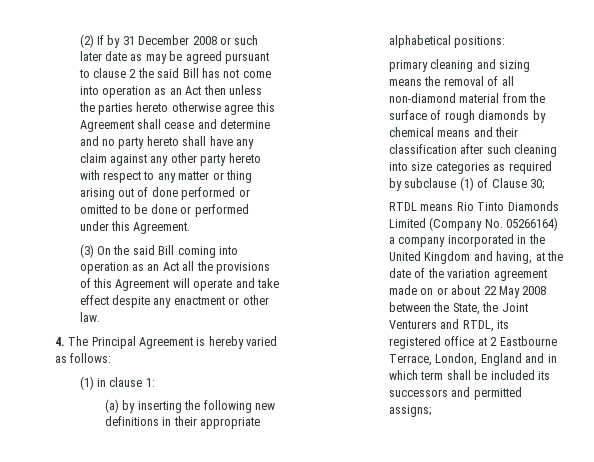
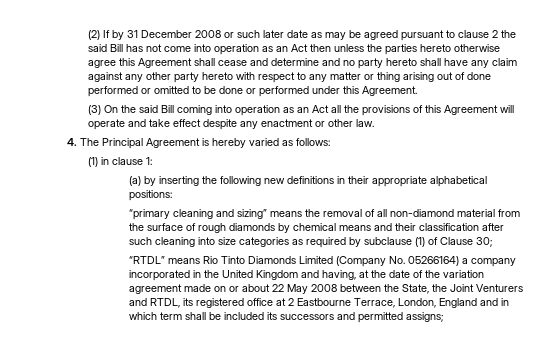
- primary cleaning and sizing means the removal of all non-diamond material from the surface of rough diamonds by chemical means and their classification after such cleaning into size categories as required by subclause (1) of Clause 30;
+ “primary cleaning and sizing” means the removal of all non-diamond material from the surface of rough diamonds by chemical means and their classification after such cleaning into size categories as required by subclause (1) of Clause 30;
- RTDL means Rio Tinto Diamonds Limited (Company No. 05266164) a company incorporated in the United Kingdom and having, at the date of the variation agreement made on or about 22 May 2008 between the State, the Joint Venturers and RTDL, its registered office at 2 Eastbourne Terrace, London, England and in which term shall be included its successors and permitted assigns;
+ “RTDL” means Rio Tinto Diamonds Limited (Company No. 05266164) a company incorporated in the United Kingdom and having, at the date of the variation agreement made on or about 22 May 2008 between the State, the Joint Venturers and RTDL, its registered office at 2 Eastbourne Terrace, London, England and in which term shall be included its successors and permitted assigns;

